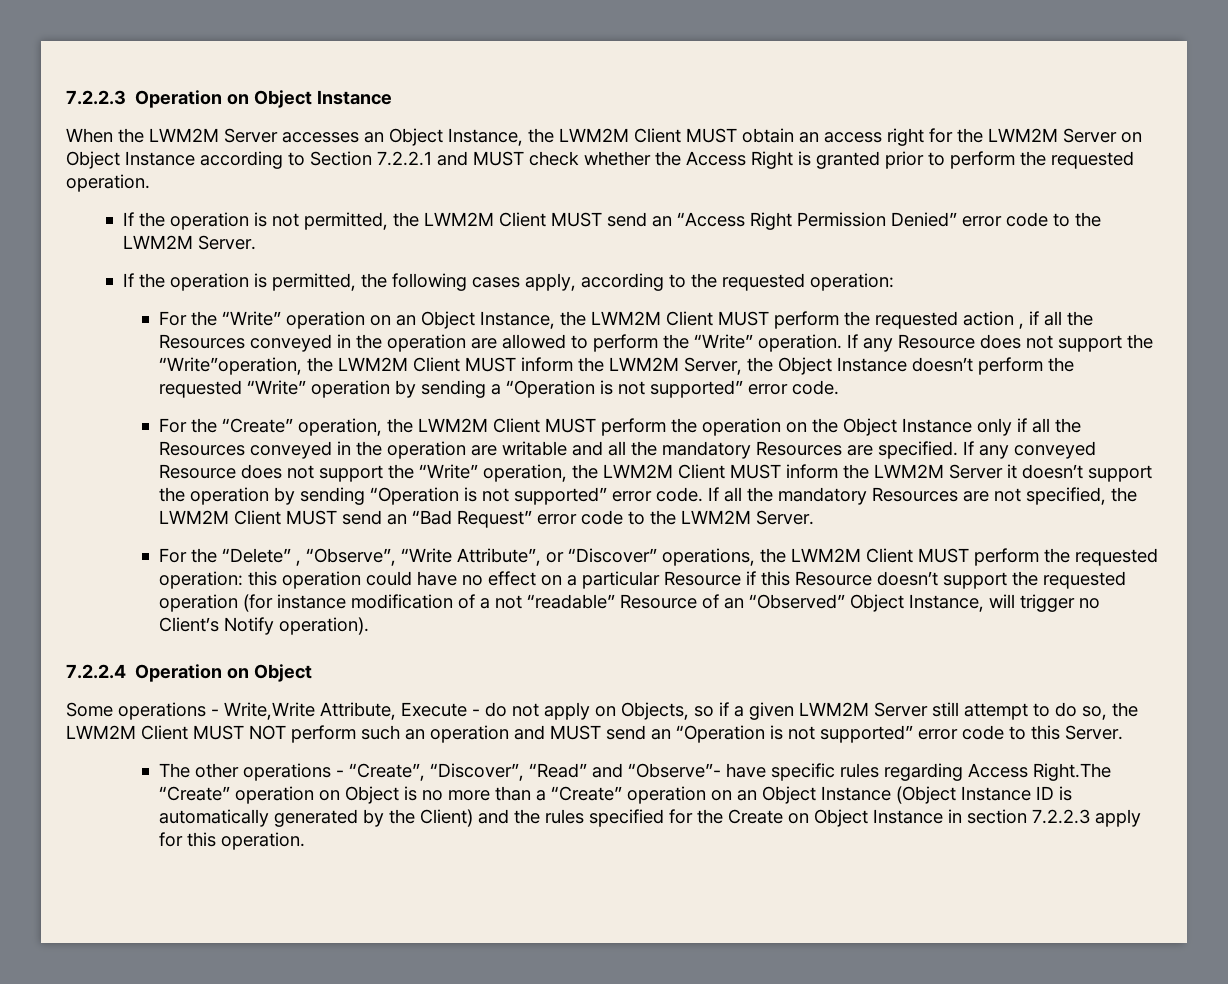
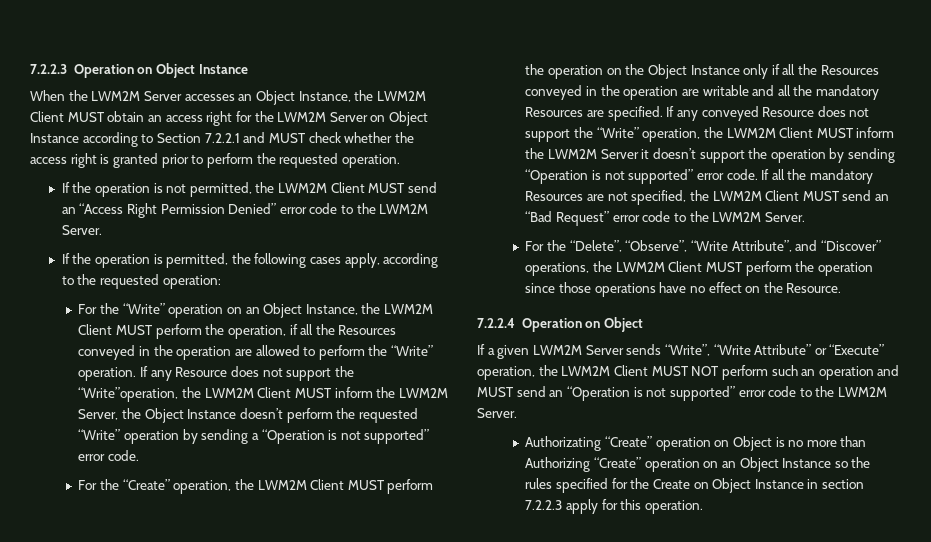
- When the LWM2M Server accesses an Object Instance, the LWM2M Client MUST obtain an access right for the LWM2M Server on Object Instance according to Section 7.2.2.1 and MUST check whether the Access Right is granted prior to perform the requested operation.
+ When the LWM2M Server accesses an Object Instance, the LWM2M Client MUST obtain an access right for the LWM2M Server on Object Instance according to Section 7.2.2.1 and MUST check whether the access right is granted prior to perform the requested operation.
- For the “Write” operation on an Object Instance, the LWM2M Client MUST perform the requested action , if all the Resources conveyed in the operation are allowed to perform the “Write” operation.
+ For the “Write” operation on an Object Instance, the LWM2M Client MUST perform the operation, if all the Resources conveyed in the operation are allowed to perform the “Write” operation.
- For the “Delete” , “Observe”, “Write Attribute”, or “Discover” operations, the LWM2M Client MUST perform the requested operation: this operation could have no effect on a particular Resource if this Resource doesn’t support the requested operation (for instance modification of a not “readable” Resource of an “Observed” Object Instance, will trigger no Client’s Notify operation).
+ For the “Delete”, “Observe”, “Write Attribute”, and “Discover” operations, the LWM2M Client MUST perform the operation since those operations have no effect on the Resource.
  7.2.2.4 Operation on Object
- Some operations - Write,Write Attribute, Execute - do not apply on Objects, so if a given LWM2M Server still attempt to do so, the LWM2M Client MUST NOT perform such an operation and MUST send an “Operation is not supported” error code to this Server.
- The other operations - “Create”, “Discover”, “Read” and “Observe”- have specific rules regarding Access Right.The “Create” operation on Object is no more than a “Create” operation on an Object Instance (Object Instance ID is automatically generated by the Client) and the rules specified for the Create on Object Instance in section 7.2.2.3 apply for this operation.
+ If a given LWM2M Server sends “Write”, “Write Attribute” or “Execute” operation, the LWM2M Client MUST NOT perform such an operation and MUST send an “Operation is not supported” error code to the LWM2M Server.
+ Authorizating “Create” operation on Object is no more than Authorizing “Create” operation on an Object Instance so the rules specified for the Create on Object Instance in section 7.2.2.3 apply for this operation.

